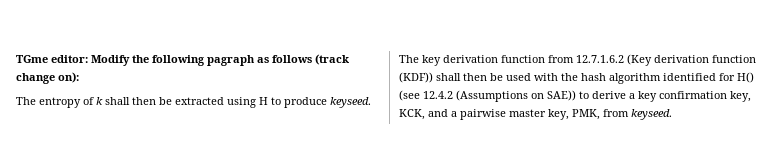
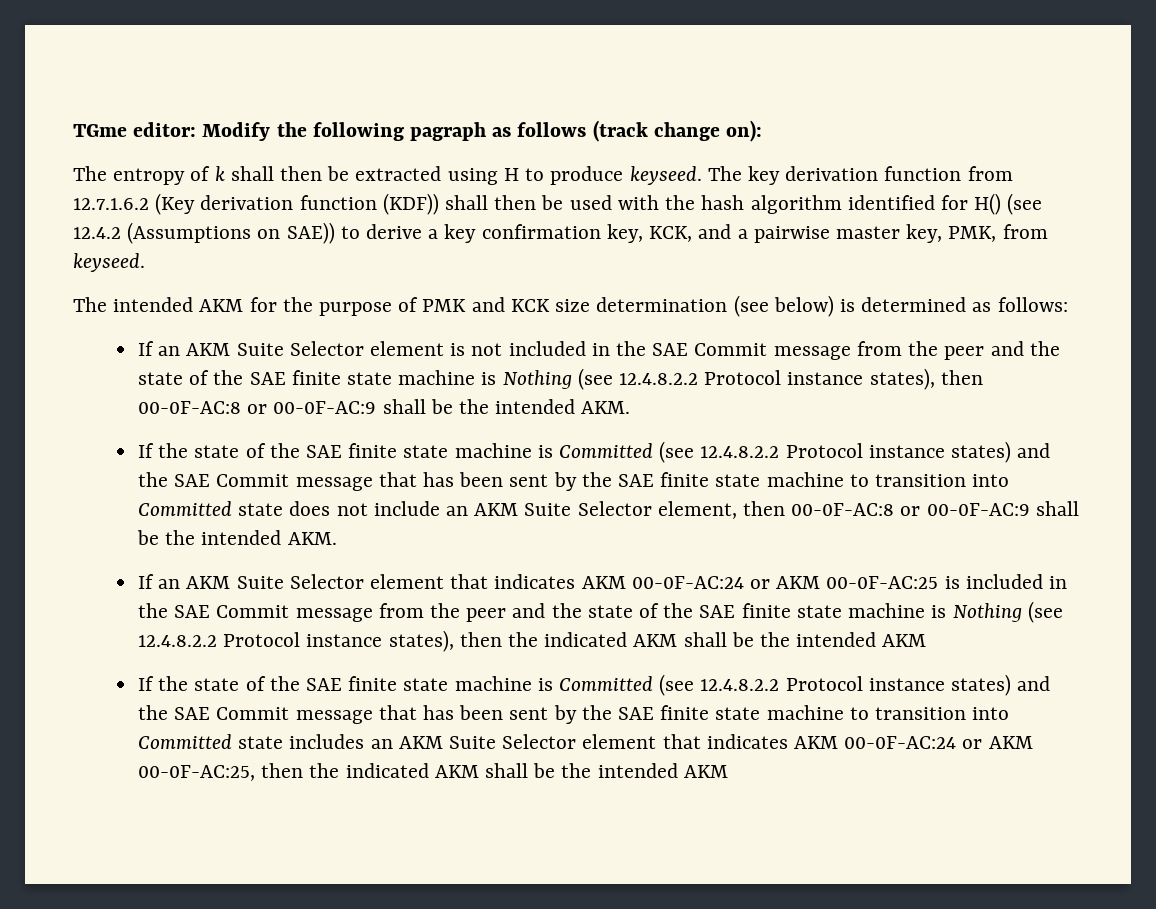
+ The intended AKM for the purpose of PMK and KCK size determination (see below) is determined as follows:
+ If an AKM Suite Selector element is not included in the SAE Commit message from the peer and the state of the SAE finite state machine is Nothing (see 12.4.8.2.2 Protocol instance states), then 00-0F-AC:8 or 00-0F-AC:9 shall be the intended AKM.
+ If the state of the SAE finite state machine is Committed (see 12.4.8.2.2 Protocol instance states) and the SAE Commit message that has been sent by the SAE finite state machine to transition into Committed state does not include an AKM Suite Selector element, then 00-0F-AC:8 or 00-0F-AC:9 shall be the intended AKM.
+ If an AKM Suite Selector element that indicates AKM 00-0F-AC:24 or AKM 00-0F-AC:25 is included in the SAE Commit message from the peer and the state of the SAE finite state machine is Nothing (see 12.4.8.2.2 Protocol instance states), then the indicated AKM shall be the intended AKM
+ If the state of the SAE finite state machine is Committed (see 12.4.8.2.2 Protocol instance states) and the SAE Commit message that has been sent by the SAE finite state machine to transition into Committed state includes an AKM Suite Selector element that indicates AKM 00-0F-AC:24 or AKM 00-0F-AC:25, then the indicated AKM shall be the intended AKM

